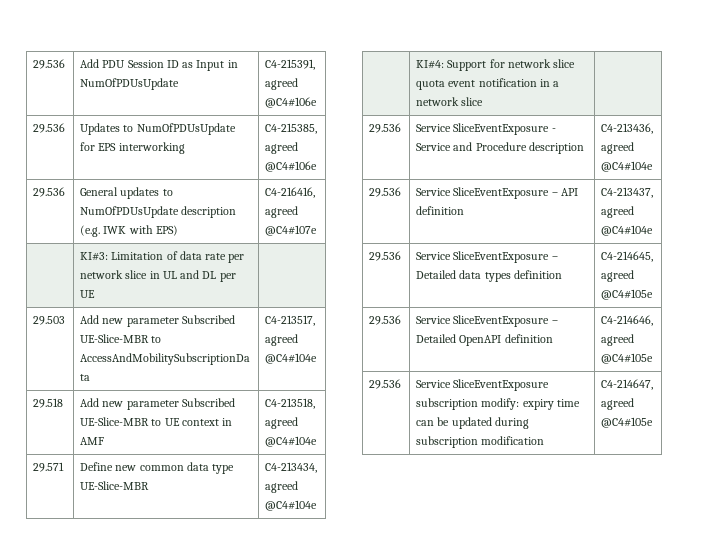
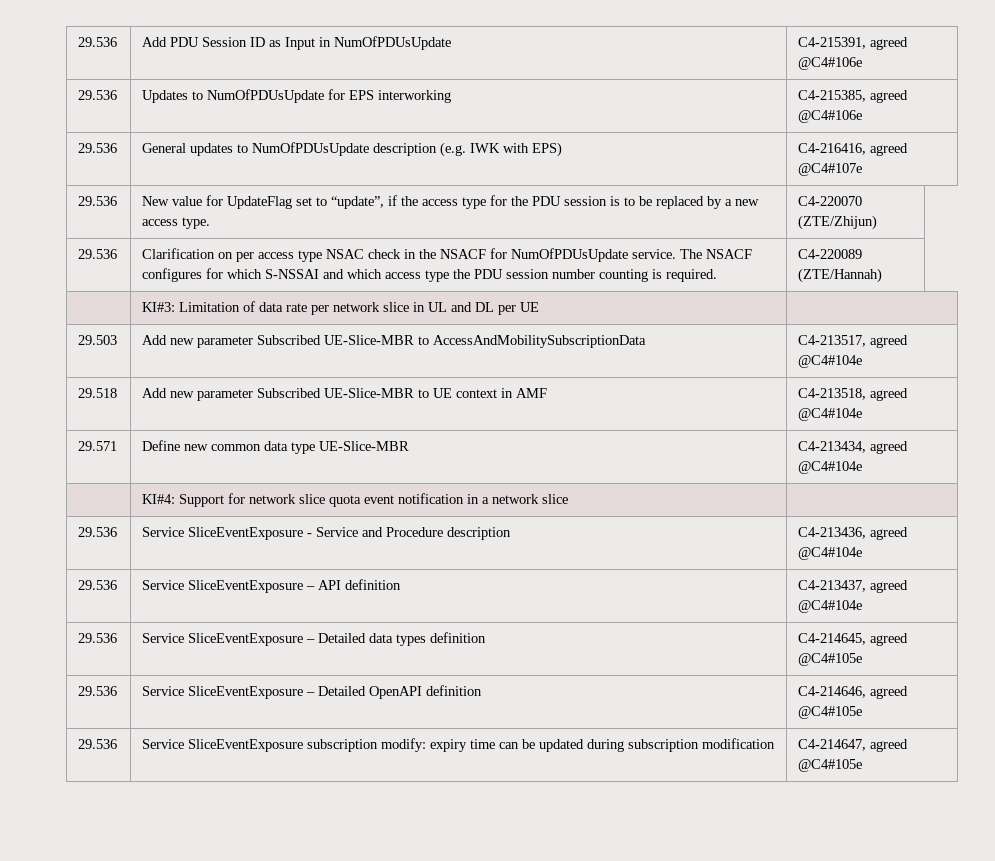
+ 29.536 | New value for UpdateFlag set to “update”, if the access type for the PDU session is to be replaced by a new access type. | C4-220070 (ZTE/Zhijun)
+ 29.536 | Clarification on per access type NSAC check in the NSACF for NumOfPDUsUpdate service. The NSACF configures for which S-NSSAI and which access type the PDU session number counting is required. | C4-220089 (ZTE/Hannah)

